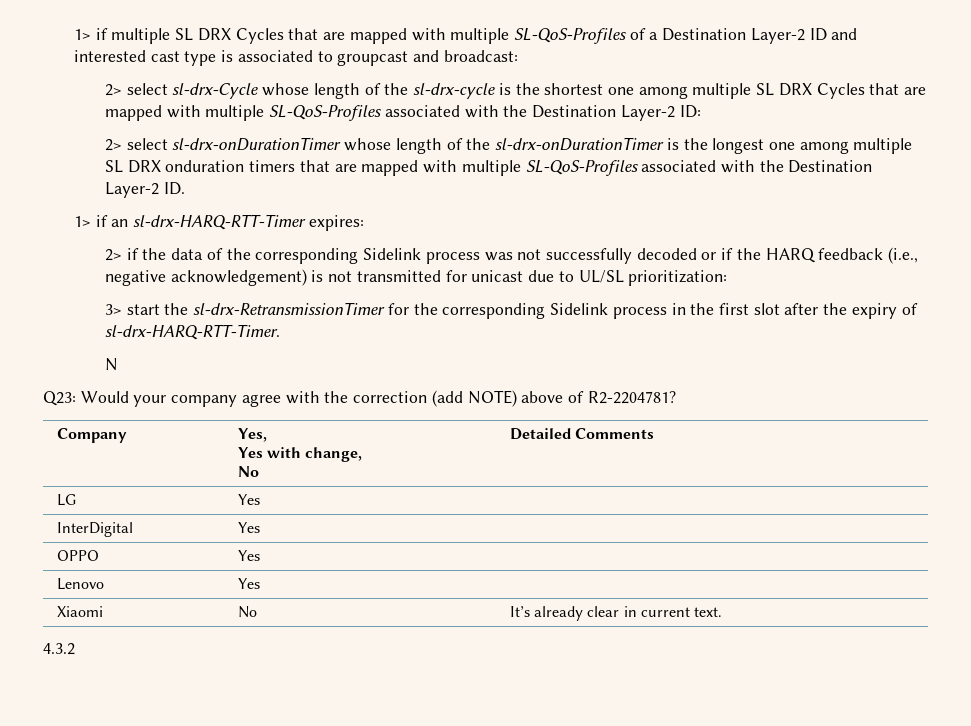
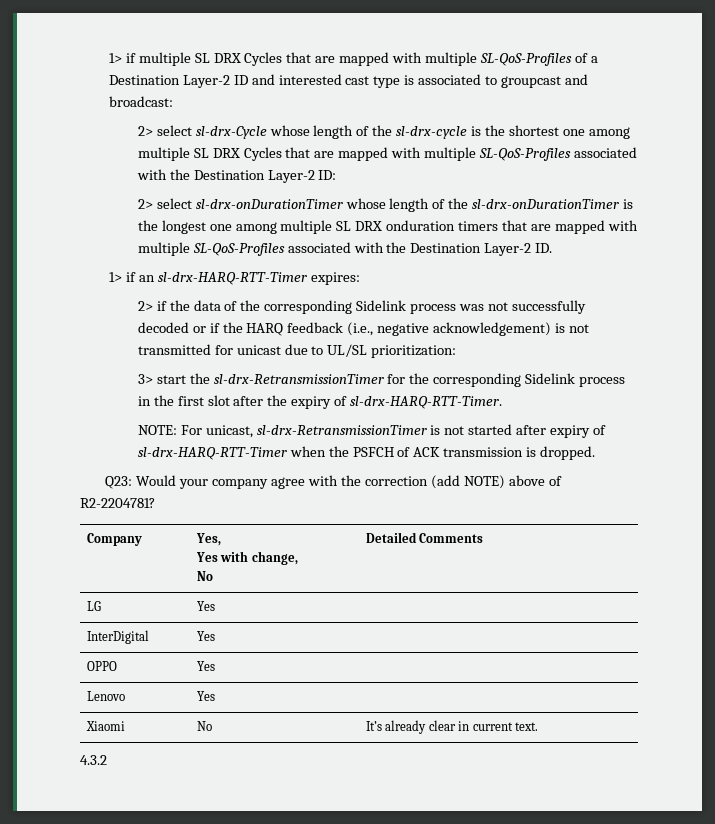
- N
+ NOTE: For unicast, sl-drx-RetransmissionTimer is not started after expiry of sl-drx-HARQ-RTT-Timer when the PSFCH of ACK transmission is dropped.

